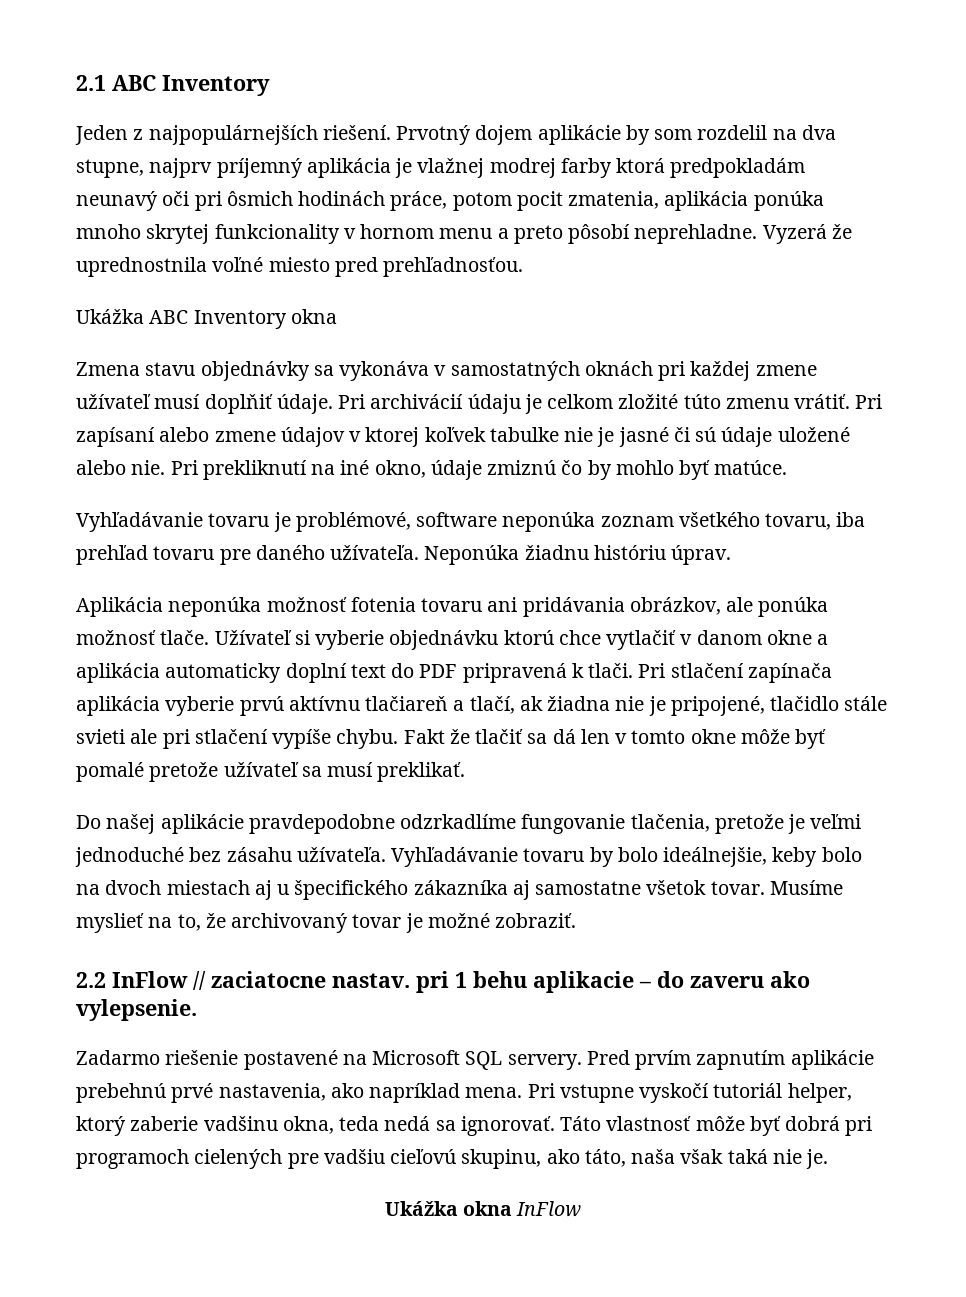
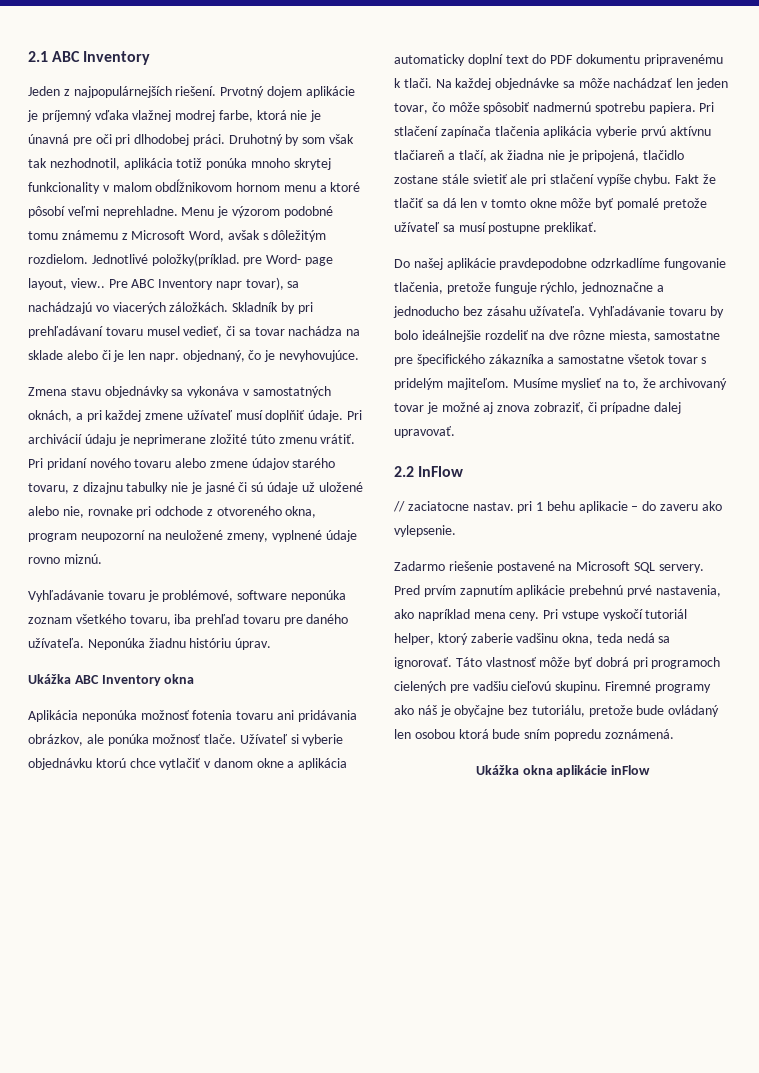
- Prvotný dojem aplikácie by som rozdelil na dva stupne, najprv príjemný aplikácia je vlažnej modrej farby ktorá predpokladám neunavý oči pri ôsmich hodinách práce, potom pocit zmatenia, aplikácia ponúka mnoho skrytej funkcionality v hornom menu a preto pôsobí neprehladne. Vyzerá že uprednostnila voľné miesto pred prehľadnosťou.
- Ukážka ABC Inventory okna
+ Prvotný dojem aplikácie je príjemný vďaka vlažnej modrej farbe, ktorá nie je únavná pre oči pri dlhodobej práci. Druhotný by som však tak nezhodnotil, aplikácia totiž ponúka mnoho skrytej funkcionality v malom obdĺžnikovom hornom menu a ktoré pôsobí veľmi neprehladne. Menu je výzorom podobné tomu známemu z Microsoft Word, avšak s dôležitým rozdielom. Jednotlivé položky(príklad. pre Word- page layout, view.. Pre ABC Inventory napr tovar), sa nachádzajú vo viacerých záložkách. Skladník by pri prehľadávaní tovaru musel vedieť, či sa tovar nachádza na sklade alebo či je len napr. objednaný, čo je nevyhovujúce.
- Zmena stavu objednávky sa vykonáva v samostatných oknách pri každej zmene užívateľ musí doplňiť údaje.
+ Zmena stavu objednávky sa vykonáva v samostatných oknách, a pri každej zmene užívateľ musí doplňiť údaje.
- Pri archivácií údaju je celkom zložité túto zmenu vrátiť.
+ Pri archivácií údaju je neprimerane zložité túto zmenu vrátiť.
- Pri zapísaní alebo zmene údajov v ktorej koľvek tabulke nie je jasné či sú údaje uložené alebo nie. Pri prekliknutí na iné okno, údaje zmiznú čo by mohlo byť matúce.
+ Pri pridaní nového tovaru alebo zmene údajov starého tovaru, z dizajnu tabulky nie je jasné či sú údaje už uložené alebo nie, rovnake pri odchode z otvoreného okna, program neupozorní na neuložené zmeny, vyplnené údaje rovno miznú.
+ Ukážka ABC Inventory okna
- Užívateľ si vyberie objednávku ktorú chce vytlačiť v danom okne a aplikácia automaticky doplní text do PDF pripravená k tlači.
+ Užívateľ si vyberie objednávku ktorú chce vytlačiť v danom okne a aplikácia automaticky doplní text do PDF dokumentu pripravenému k tlači. Na každej objednávke sa môže nachádzať len jeden tovar, čo môže spôsobiť nadmernú spotrebu papiera.
- Pri stlačení zapínača aplikácia vyberie prvú aktívnu tlačiareň a tlačí, ak žiadna nie je pripojené, tlačidlo stále svieti ale pri stlačení vypíše chybu.
+ Pri stlačení zapínača tlačenia aplikácia vyberie prvú aktívnu tlačiareň a tlačí, ak žiadna nie je pripojená, tlačidlo zostane stále svietiť ale pri stlačení vypíše chybu.
- Fakt že tlačiť sa dá len v tomto okne môže byť pomalé pretože užívateľ sa musí preklikať.
+ Fakt že tlačiť sa dá len v tomto okne môže byť pomalé pretože užívateľ sa musí postupne preklikať.
- Do našej aplikácie pravdepodobne odzrkadlíme fungovanie tlačenia, pretože je veľmi jednoduché bez zásahu užívateľa.
+ Do našej aplikácie pravdepodobne odzrkadlíme fungovanie tlačenia, pretože funguje rýchlo, jednoznačne a jednoducho bez zásahu užívateľa.
- Vyhľadávanie tovaru by bolo ideálnejšie, keby bolo na dvoch miestach aj u špecifického zákazníka aj samostatne všetok tovar.
+ Vyhľadávanie tovaru by bolo ideálnejšie rozdeliť na dve rôzne miesta, samostatne pre špecifického zákazníka a samostatne všetok tovar s pridelým majiteľom.
- Musíme myslieť na to, že archivovaný tovar je možné zobraziť.
+ Musíme myslieť na to, že archivovaný tovar je možné aj znova zobraziť, či prípadne dalej upravovať.
- 2.2 InFlow // zaciatocne nastav. pri 1 behu aplikacie – do zaveru ako vylepsenie.
+ 2.2 InFlow
+ // zaciatocne nastav. pri 1 behu aplikacie – do zaveru ako vylepsenie.
- Pred prvím zapnutím aplikácie prebehnú prvé nastavenia, ako napríklad mena. Pri vstupne vyskočí tutoriál helper, ktorý zaberie vadšinu okna, teda nedá sa ignorovať.
+ Pred prvím zapnutím aplikácie prebehnú prvé nastavenia, ako napríklad mena ceny. Pri vstupe vyskočí tutoriál helper, ktorý zaberie vadšinu okna, teda nedá sa ignorovať.
- Táto vlastnosť môže byť dobrá pri programoch cielených pre vadšiu cieľovú skupinu, ako táto, naša však taká nie je.
+ Táto vlastnosť môže byť dobrá pri programoch cielených pre vadšiu cieľovú skupinu. Firemné programy ako náš je obyčajne bez tutoriálu, pretože bude ovládaný len osobou ktorá bude sním popredu zoznámená.
- Ukážka okna InFlow
+ Ukážka okna aplikácie inFlow

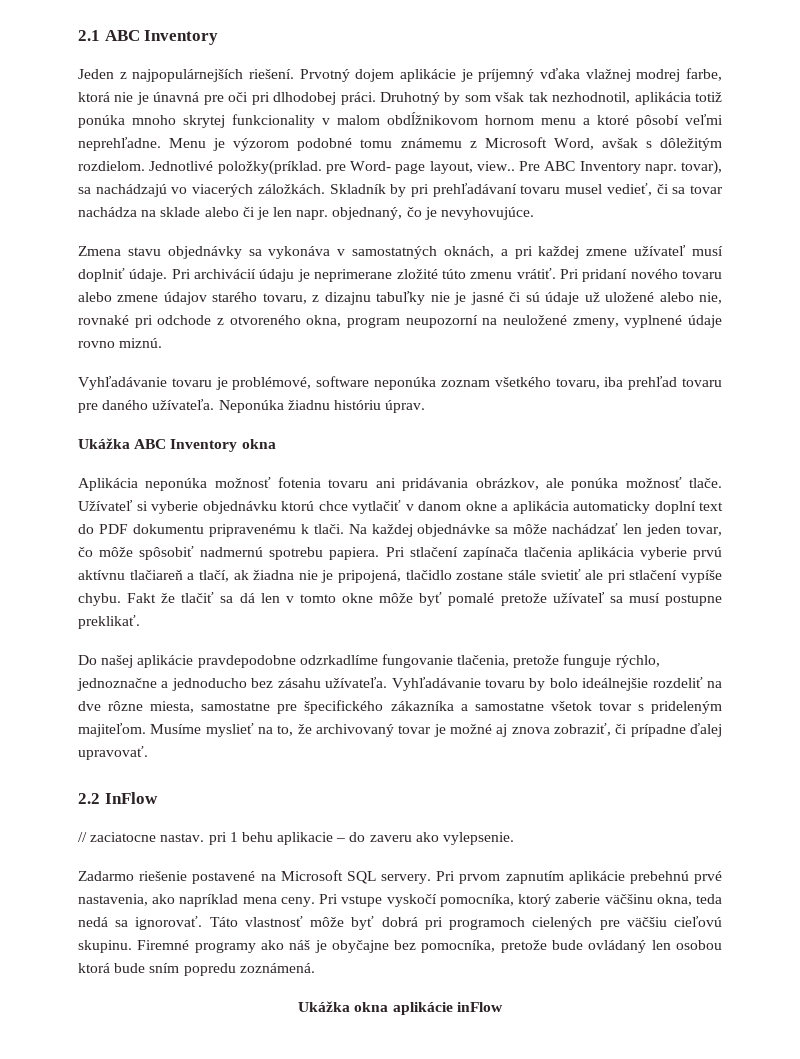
- Druhotný by som však tak nezhodnotil, aplikácia totiž ponúka mnoho skrytej funkcionality v malom obdĺžnikovom hornom menu a ktoré pôsobí veľmi neprehladne.
+ Druhotný by som však tak nezhodnotil, aplikácia totiž ponúka mnoho skrytej funkcionality v malom obdĺžnikovom hornom menu a ktoré pôsobí veľmi neprehľadne.
- Pre ABC Inventory napr tovar), sa nachádzajú vo viacerých záložkách.
+ Pre ABC Inventory napr. tovar), sa nachádzajú vo viacerých záložkách.
- Zmena stavu objednávky sa vykonáva v samostatných oknách, a pri každej zmene užívateľ musí doplňiť údaje.
+ Zmena stavu objednávky sa vykonáva v samostatných oknách, a pri každej zmene užívateľ musí doplniť údaje.
- Pri pridaní nového tovaru alebo zmene údajov starého tovaru, z dizajnu tabulky nie je jasné či sú údaje už uložené alebo nie, rovnake pri odchode z otvoreného okna, program neupozorní na neuložené zmeny, vyplnené údaje rovno miznú.
+ Pri pridaní nového tovaru alebo zmene údajov starého tovaru, z dizajnu tabuľky nie je jasné či sú údaje už uložené alebo nie, rovnaké pri odchode z otvoreného okna, program neupozorní na neuložené zmeny, vyplnené údaje rovno miznú.
- Vyhľadávanie tovaru by bolo ideálnejšie rozdeliť na dve rôzne miesta, samostatne pre špecifického zákazníka a samostatne všetok tovar s pridelým majiteľom.
+ Vyhľadávanie tovaru by bolo ideálnejšie rozdeliť na dve rôzne miesta, samostatne pre špecifického zákazníka a samostatne všetok tovar s prideleným majiteľom.
- Musíme myslieť na to, že archivovaný tovar je možné aj znova zobraziť, či prípadne dalej upravovať.
+ Musíme myslieť na to, že archivovaný tovar je možné aj znova zobraziť, či prípadne ďalej upravovať.
- Pred prvím zapnutím aplikácie prebehnú prvé nastavenia, ako napríklad mena ceny.
+ Pri prvom zapnutím aplikácie prebehnú prvé nastavenia, ako napríklad mena ceny.
- Pri vstupe vyskočí tutoriál helper, ktorý zaberie vadšinu okna, teda nedá sa ignorovať.
+ Pri vstupe vyskočí pomocníka, ktorý zaberie väčšinu okna, teda nedá sa ignorovať.
- Táto vlastnosť môže byť dobrá pri programoch cielených pre vadšiu cieľovú skupinu.
+ Táto vlastnosť môže byť dobrá pri programoch cielených pre väčšiu cieľovú skupinu.
- Firemné programy ako náš je obyčajne bez tutoriálu, pretože bude ovládaný len osobou ktorá bude sním popredu zoznámená.
+ Firemné programy ako náš je obyčajne bez pomocníka, pretože bude ovládaný len osobou ktorá bude sním popredu zoznámená.

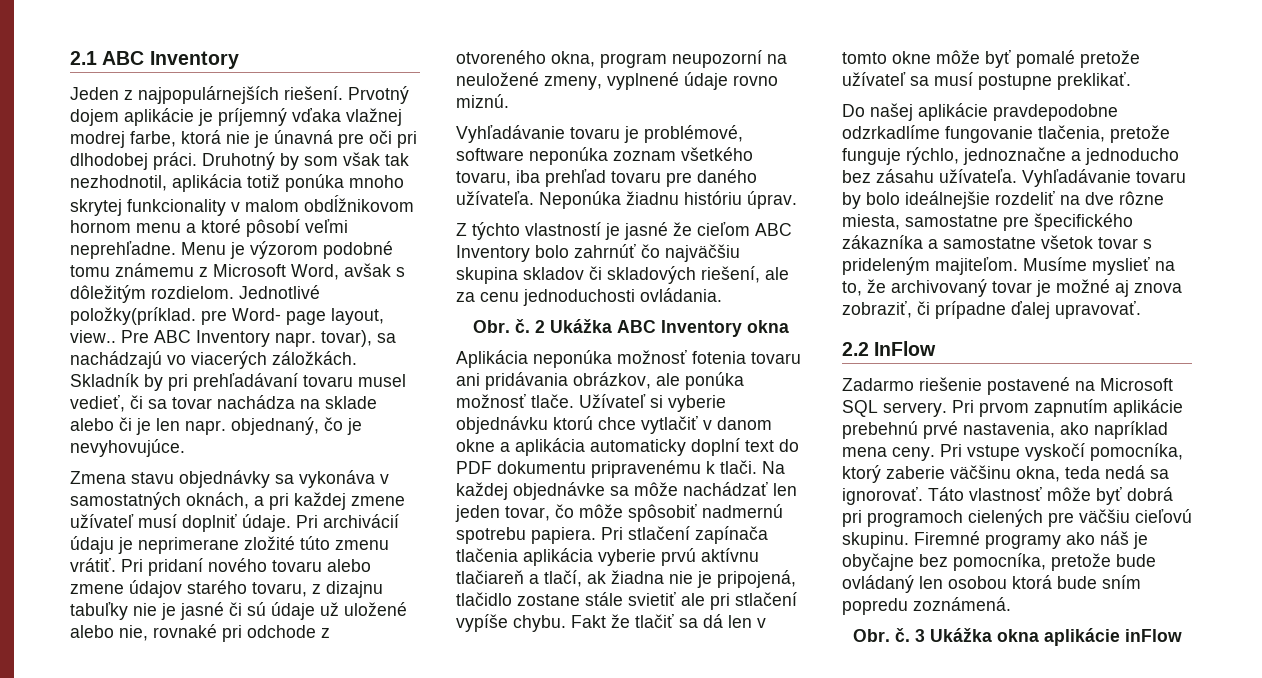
- Ukážka ABC Inventory okna
+ Z týchto vlastností je jasné že cieľom ABC Inventory bolo zahrnúť čo najväčšiu skupina skladov či skladových riešení, ale za cenu jednoduchosti ovládania.
+ Obr. č. 2 Ukážka ABC Inventory okna
- // zaciatocne nastav. pri 1 behu aplikacie – do zaveru ako vylepsenie.
- Ukážka okna aplikácie inFlow
+ Obr. č. 3 Ukážka okna aplikácie inFlow

